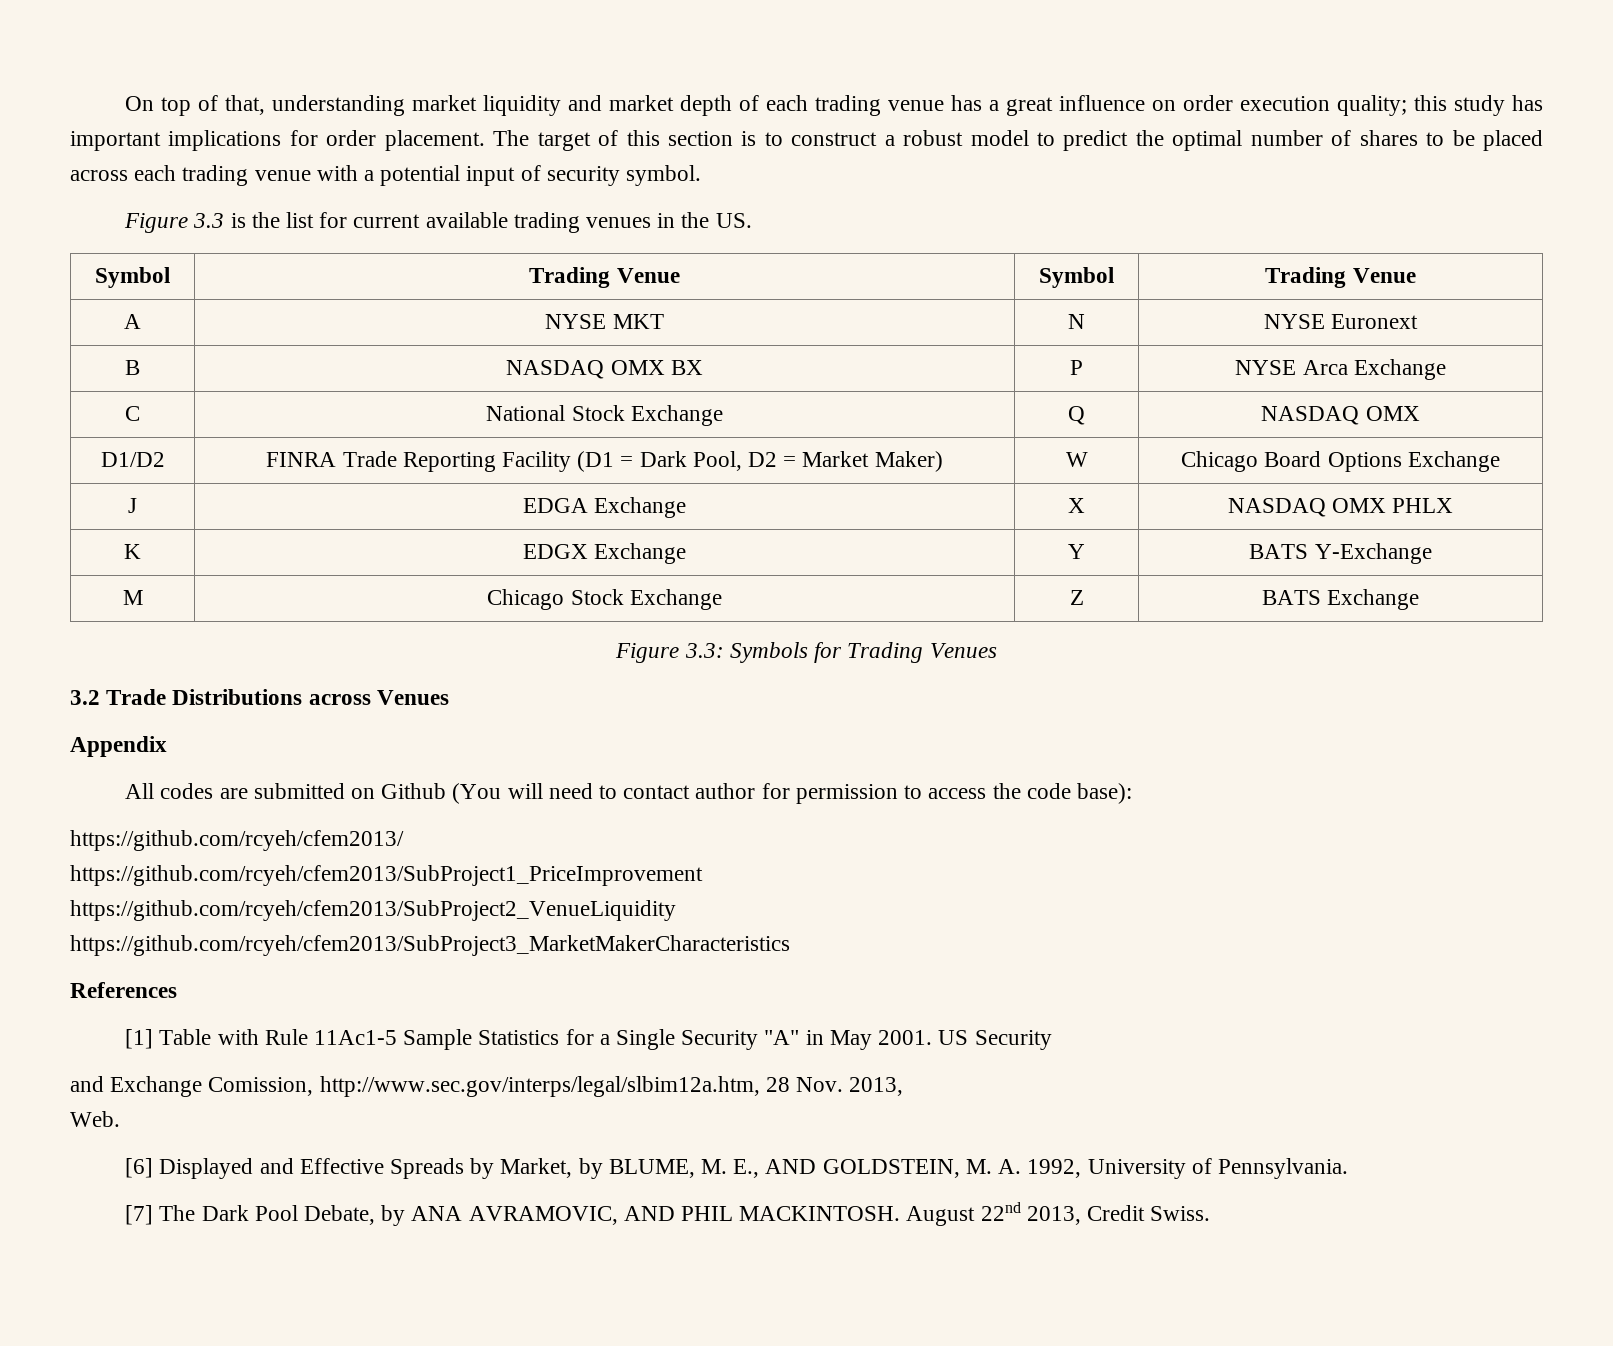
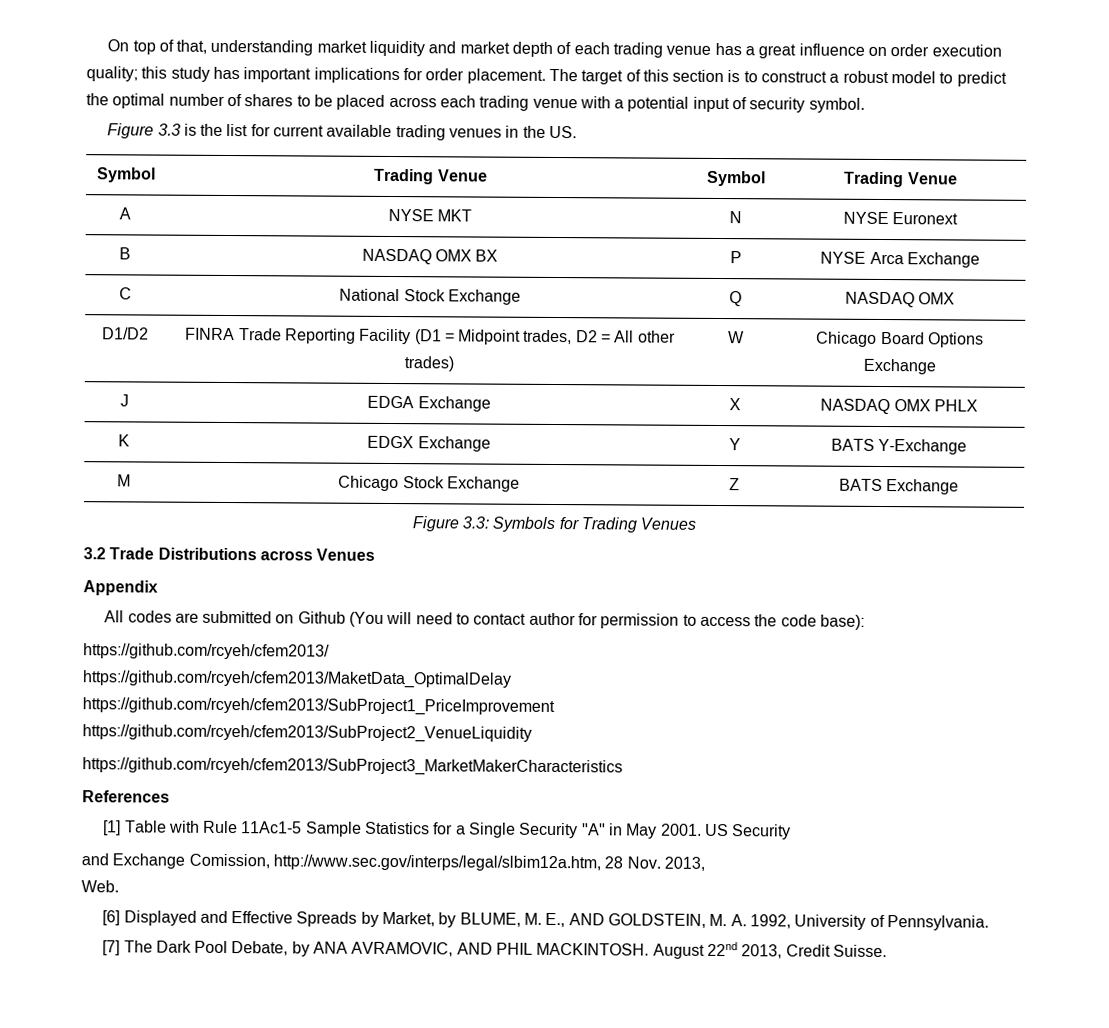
- D1/D2 | FINRA Trade Reporting Facility (D1 = Dark Pool, D2 = Market Maker) | W | Chicago Board Options Exchange
+ D1/D2 | FINRA Trade Reporting Facility (D1 = Midpoint trades, D2 = All other trades) | W | Chicago Board Options Exchange
+ https://github.com/rcyeh/cfem2013/MaketData_OptimalDelay
- August 22nd 2013, Credit Swiss.
+ August 22nd 2013, Credit Suisse.

